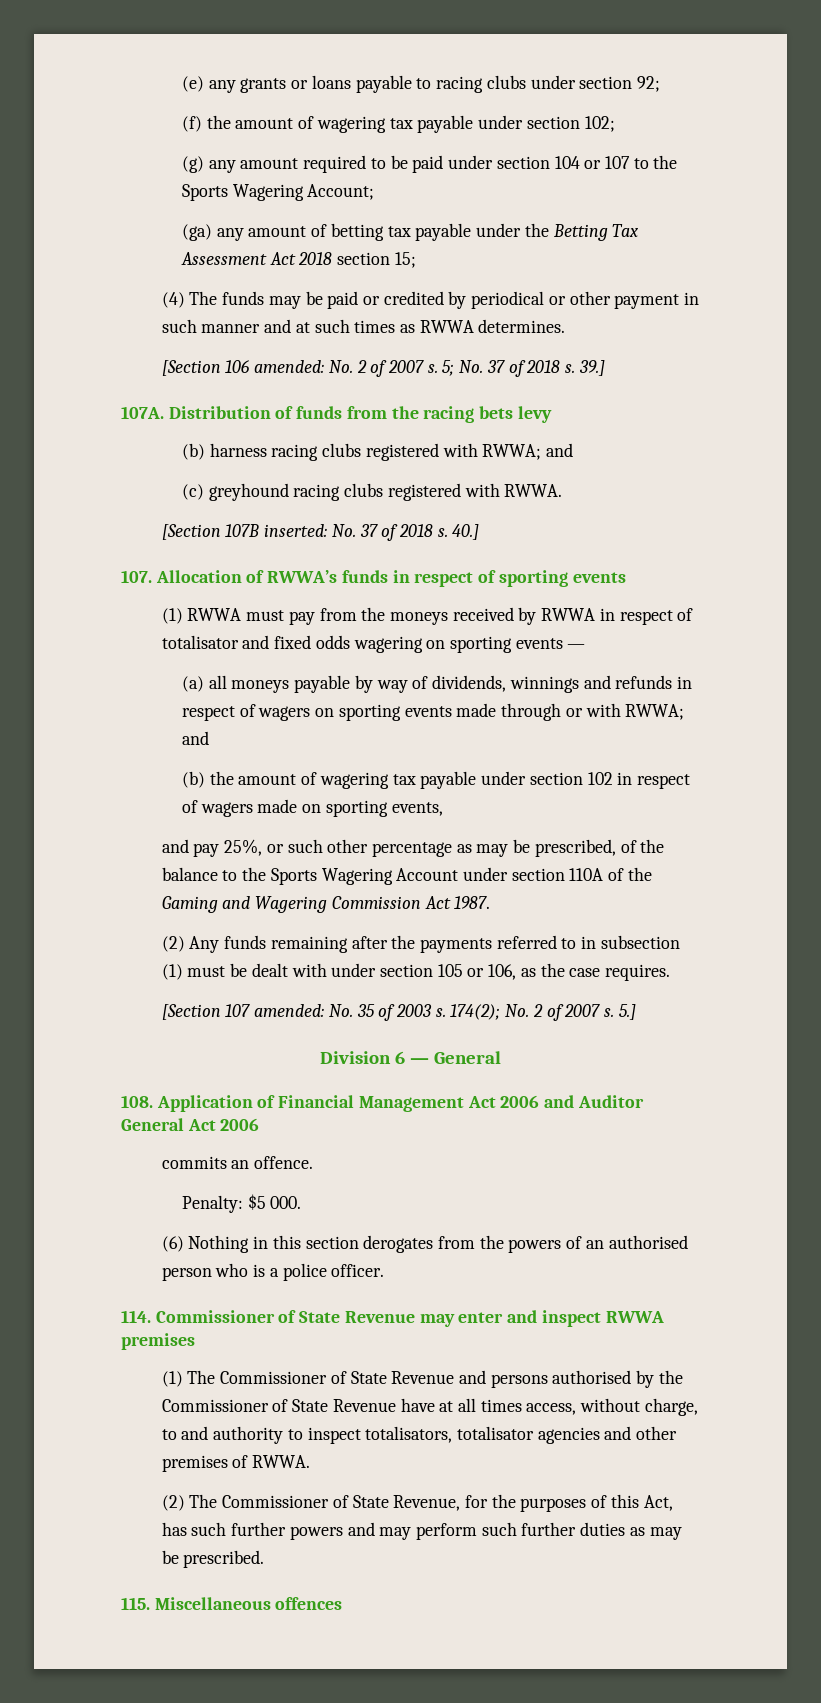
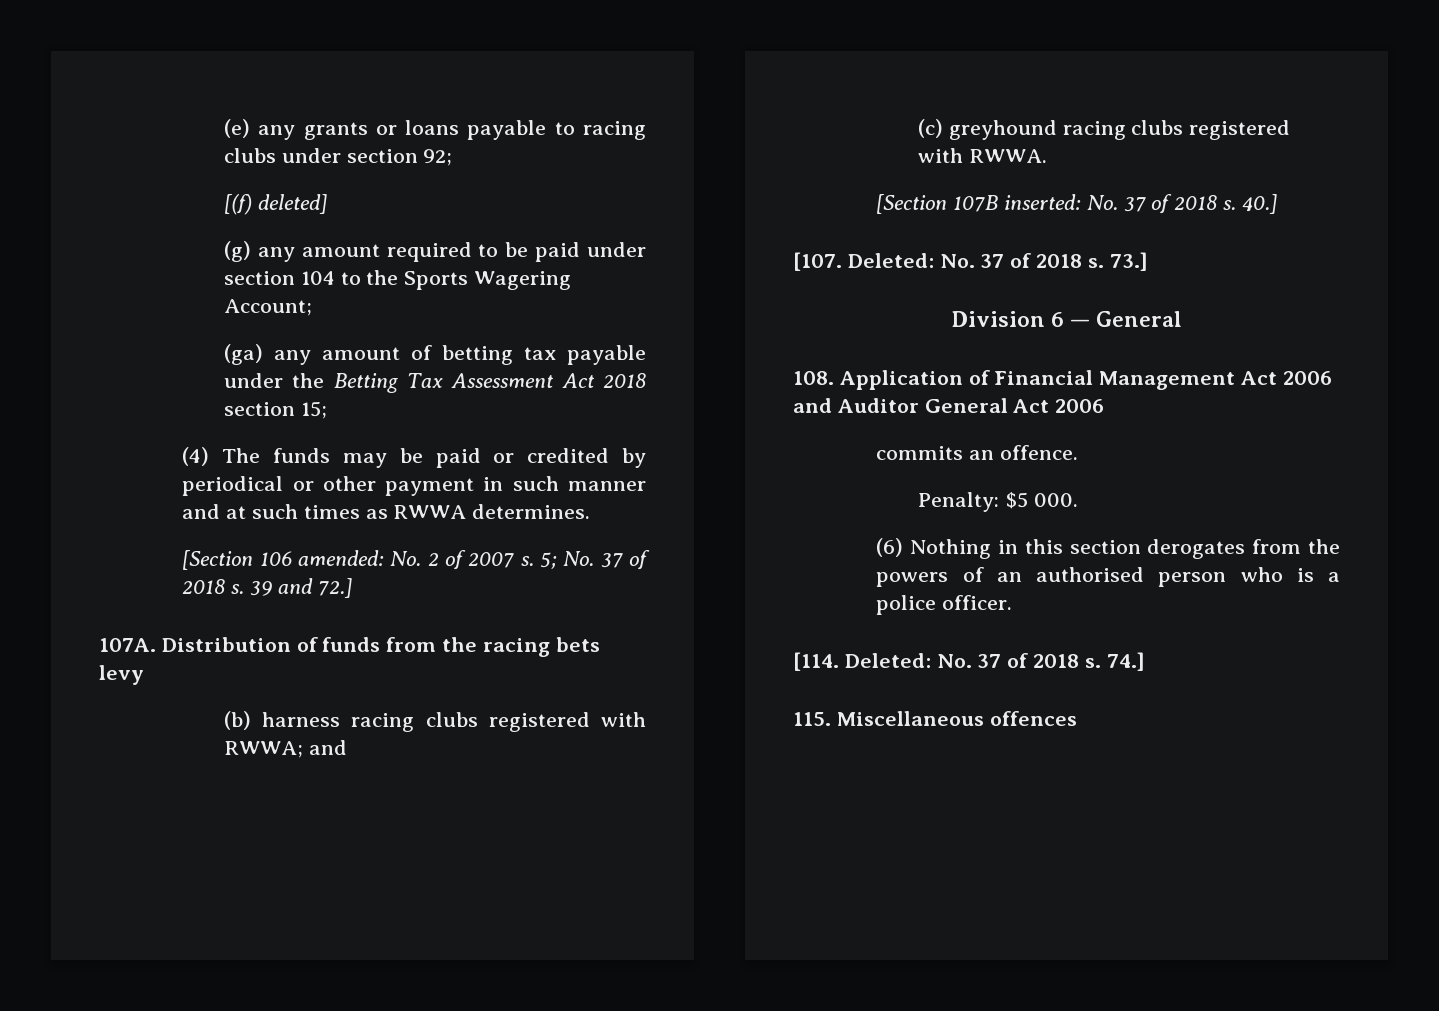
- (f) the amount of wagering tax payable under section 102;
+ [(f) deleted]
- (g) any amount required to be paid under section 104 or 107 to the Sports Wagering Account;
+ (g) any amount required to be paid under section 104 to the Sports Wagering Account;
- 39.]
+ 39 and 72.]
- 107. Allocation of RWWA’s funds in respect of sporting events
- (1) RWWA must pay from the moneys received by RWWA in respect of totalisator and fixed odds wagering on sporting events —
- (a) all moneys payable by way of dividends, winnings and refunds in respect of wagers on sporting events made through or with RWWA; and
- (b) the amount of wagering tax payable under section 102 in respect of wagers made on sporting events,
- and pay 25%, or such other percentage as may be prescribed, of the balance to the Sports Wagering Account under section 110A of the Gaming and Wagering Commission Act 1987.
- (2) Any funds remaining after the payments referred to in subsection (1) must be dealt with under section 105 or 106, as the case requires.
- [Section 107 amended: No. 35 of 2003 s. 174(2); No. 2 of 2007 s. 5.]
+ [107. Deleted: No. 37 of 2018 s. 73.]
- 114. Commissioner of State Revenue may enter and inspect RWWA premises
- (1) The Commissioner of State Revenue and persons authorised by the Commissioner of State Revenue have at all times access, without charge, to and authority to inspect totalisators, totalisator agencies and other premises of RWWA.
- (2) The Commissioner of State Revenue, for the purposes of this Act, has such further powers and may perform such further duties as may be prescribed.
+ [114. Deleted: No. 37 of 2018 s. 74.]

